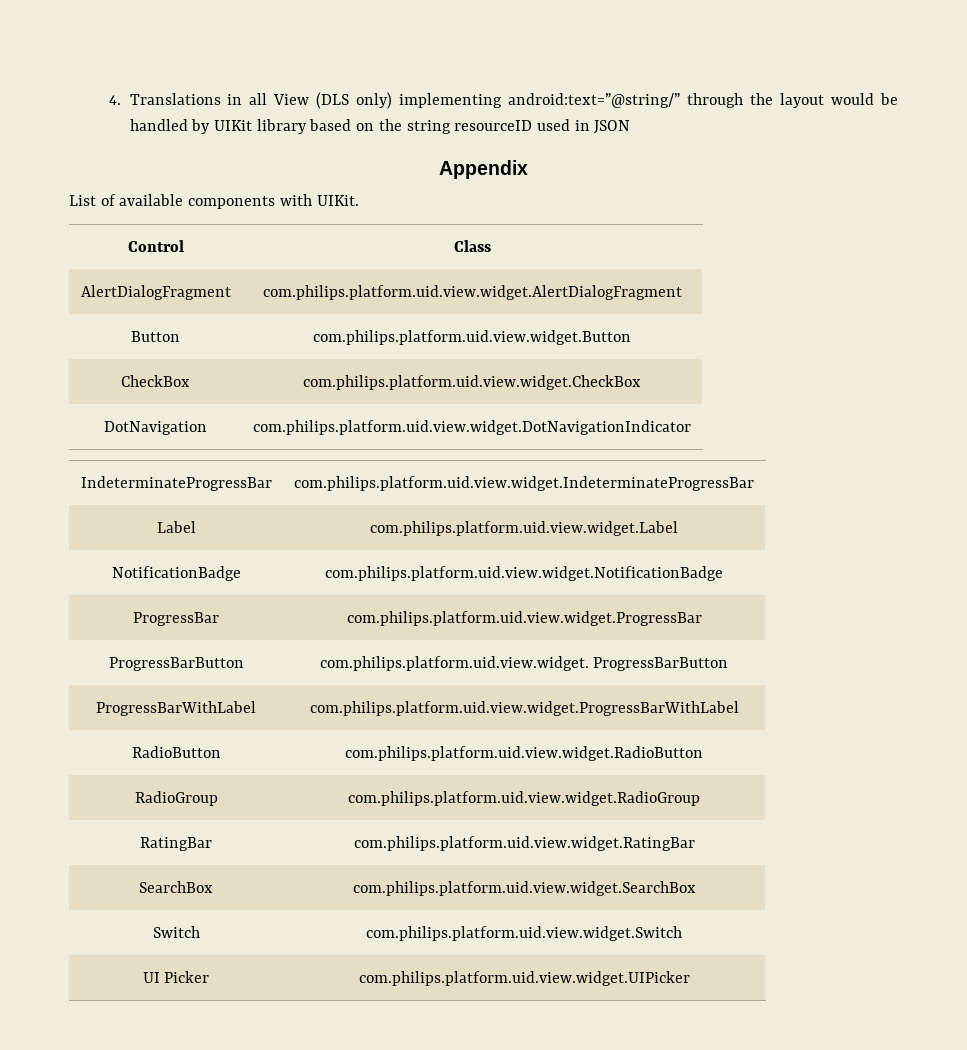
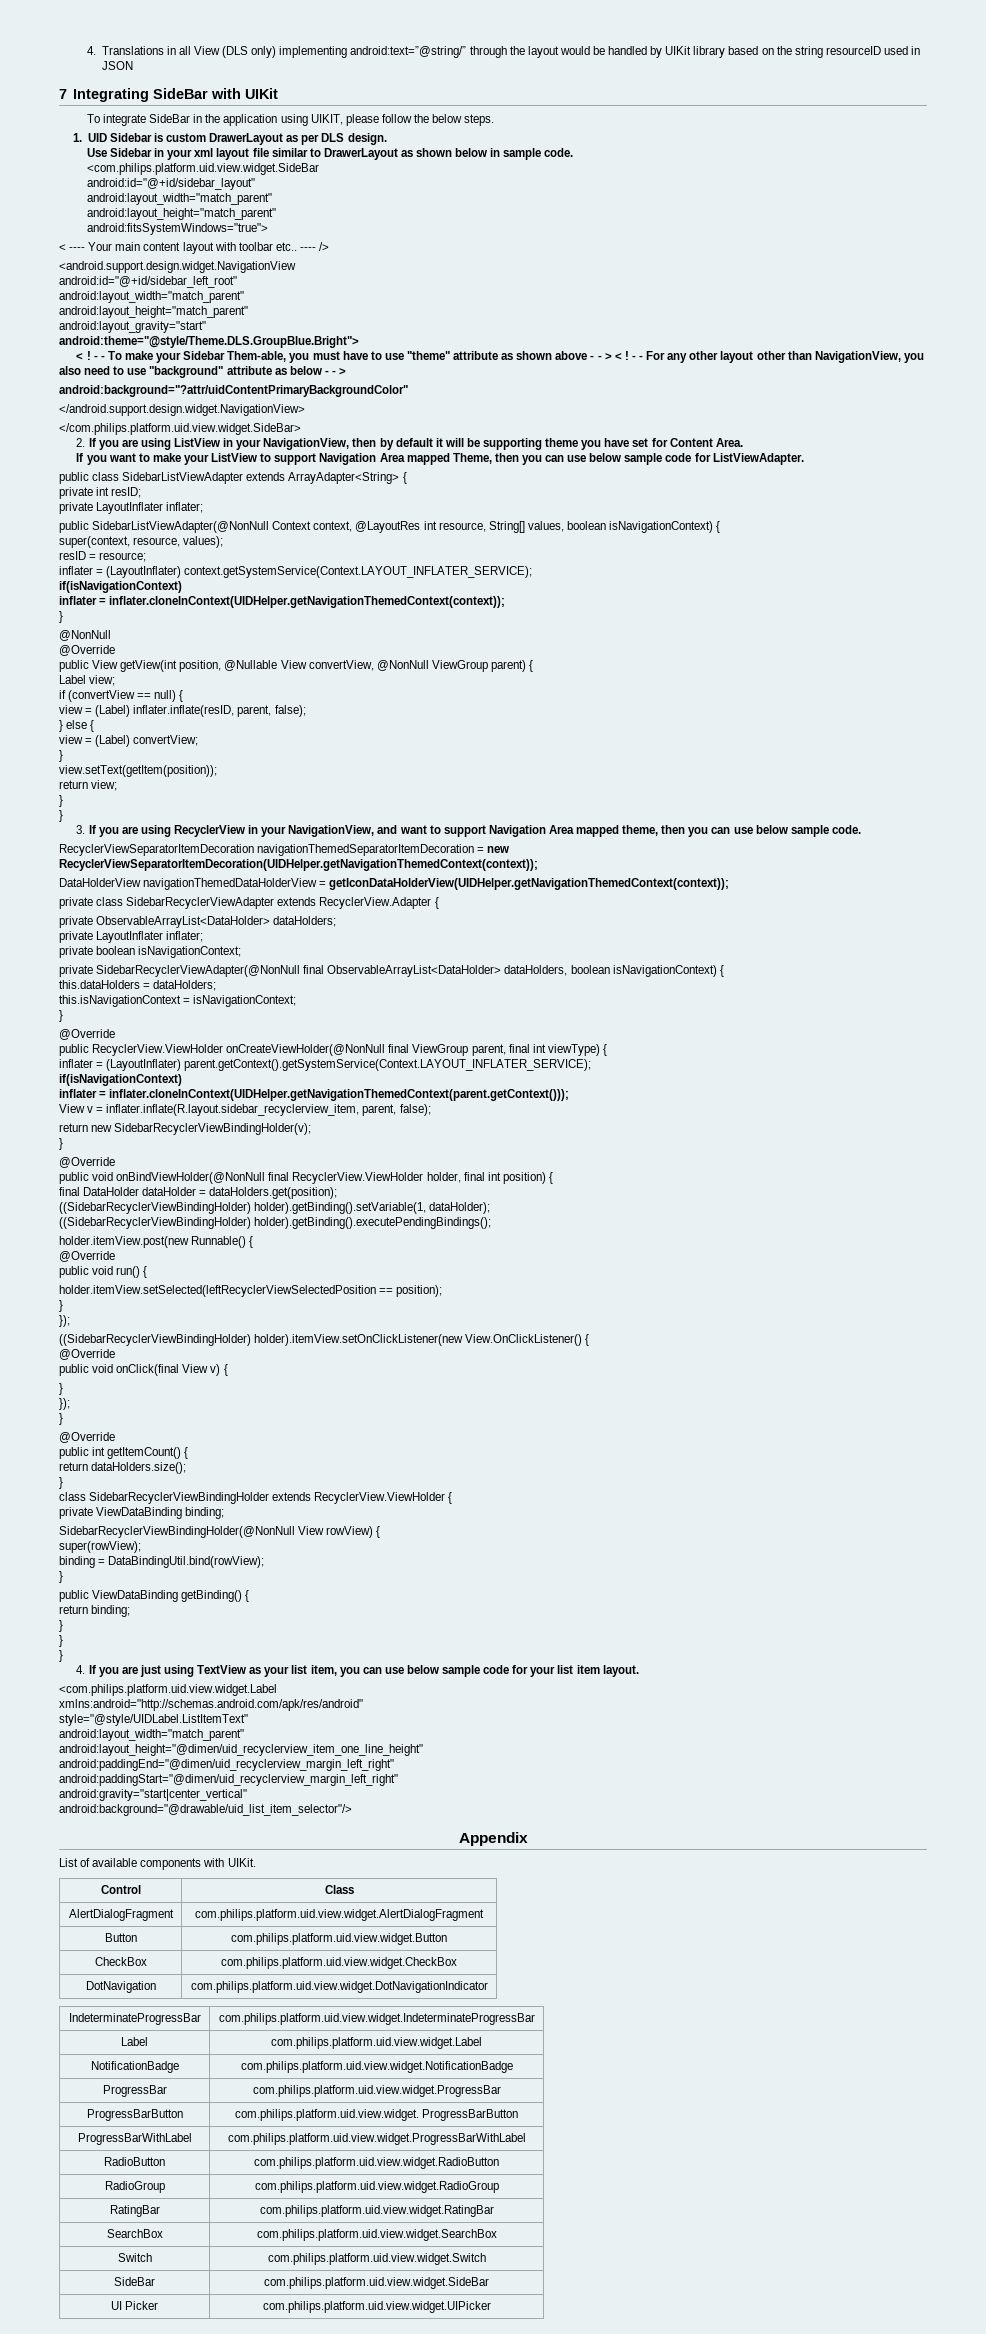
+ 7 Integrating SideBar with UIKit
+ To integrate SideBar in the application using UIKIT, please follow the below steps.
+ 1. UID Sidebar is custom DrawerLayout as per DLS design.
+ Use Sidebar in your xml layout file similar to DrawerLayout as shown below in sample code.
+ <com.philips.platform.uid.view.widget.SideBar
+ android:id="@+id/sidebar_layout"
+ android:layout_width="match_parent"
+ android:layout_height="match_parent"
+ android:fitsSystemWindows="true">
+ < ---- Your main content layout with toolbar etc.. ---- />
+ <android.support.design.widget.NavigationView
+ android:id="@+id/sidebar_left_root"
+ android:layout_width="match_parent"
+ android:layout_height="match_parent"
+ android:layout_gravity="start"
+ android:theme="@style/Theme.DLS.GroupBlue.Bright">
+ < ! - - To make your Sidebar Them-able, you must have to use "theme" attribute as shown above - - > < ! - - For any other layout other than NavigationView, you also need to use "background" attribute as below - - >
+ android:background="?attr/uidContentPrimaryBackgroundColor"
+ </android.support.design.widget.NavigationView>
+ </com.philips.platform.uid.view.widget.SideBar>
+ 2. If you are using ListView in your NavigationView, then by default it will be supporting theme you have set for Content Area.
+ If you want to make your ListView to support Navigation Area mapped Theme, then you can use below sample code for ListViewAdapter.
+ public class SidebarListViewAdapter extends ArrayAdapter<String> {
+ private int resID;
+ private LayoutInflater inflater;
+ public SidebarListViewAdapter(@NonNull Context context, @LayoutRes int resource, String[] values, boolean isNavigationContext) {
+ super(context, resource, values);
+ resID = resource;
+ inflater = (LayoutInflater) context.getSystemService(Context.LAYOUT_INFLATER_SERVICE);
+ if(isNavigationContext)
+ inflater = inflater.cloneInContext(UIDHelper.getNavigationThemedContext(context));
+ }
+ @NonNull
+ @Override
+ public View getView(int position, @Nullable View convertView, @NonNull ViewGroup parent) {
+ Label view;
+ if (convertView == null) {
+ view = (Label) inflater.inflate(resID, parent, false);
+ } else {
+ view = (Label) convertView;
+ }
+ view.setText(getItem(position));
+ return view;
+ }
+ }
+ 3. If you are using RecyclerView in your NavigationView, and want to support Navigation Area mapped theme, then you can use below sample code.
+ RecyclerViewSeparatorItemDecoration navigationThemedSeparatorItemDecoration = new RecyclerViewSeparatorItemDecoration(UIDHelper.getNavigationThemedContext(context));
+ DataHolderView navigationThemedDataHolderView = getIconDataHolderView(UIDHelper.getNavigationThemedContext(context));
+ private class SidebarRecyclerViewAdapter extends RecyclerView.Adapter {
+ private ObservableArrayList<DataHolder> dataHolders;
+ private LayoutInflater inflater;
+ private boolean isNavigationContext;
+ private SidebarRecyclerViewAdapter(@NonNull final ObservableArrayList<DataHolder> dataHolders, boolean isNavigationContext) {
+ this.dataHolders = dataHolders;
+ this.isNavigationContext = isNavigationContext;
+ }
+ @Override
+ public RecyclerView.ViewHolder onCreateViewHolder(@NonNull final ViewGroup parent, final int viewType) {
+ inflater = (LayoutInflater) parent.getContext().getSystemService(Context.LAYOUT_INFLATER_SERVICE);
+ if(isNavigationContext)
+ inflater = inflater.cloneInContext(UIDHelper.getNavigationThemedContext(parent.getContext()));
+ View v = inflater.inflate(R.layout.sidebar_recyclerview_item, parent, false);
+ return new SidebarRecyclerViewBindingHolder(v);
+ }
+ @Override
+ public void onBindViewHolder(@NonNull final RecyclerView.ViewHolder holder, final int position) {
+ final DataHolder dataHolder = dataHolders.get(position);
+ ((SidebarRecyclerViewBindingHolder) holder).getBinding().setVariable(1, dataHolder);
+ ((SidebarRecyclerViewBindingHolder) holder).getBinding().executePendingBindings();
+ holder.itemView.post(new Runnable() {
+ @Override
+ public void run() {
+ holder.itemView.setSelected(leftRecyclerViewSelectedPosition == position);
+ }
+ });
+ ((SidebarRecyclerViewBindingHolder) holder).itemView.setOnClickListener(new View.OnClickListener() {
+ @Override
+ public void onClick(final View v) {
+ }
+ });
+ }
+ @Override
+ public int getItemCount() {
+ return dataHolders.size();
+ }
+ class SidebarRecyclerViewBindingHolder extends RecyclerView.ViewHolder {
+ private ViewDataBinding binding;
+ SidebarRecyclerViewBindingHolder(@NonNull View rowView) {
+ super(rowView);
+ binding = DataBindingUtil.bind(rowView);
+ }
+ public ViewDataBinding getBinding() {
+ return binding;
+ }
+ }
+ }
+ 4. If you are just using TextView as your list item, you can use below sample code for your list item layout.
+ <com.philips.platform.uid.view.widget.Label
+ xmlns:android="http://schemas.android.com/apk/res/android"
+ style="@style/UIDLabel.ListItemText"
+ android:layout_width="match_parent"
+ android:layout_height="@dimen/uid_recyclerview_item_one_line_height"
+ android:paddingEnd="@dimen/uid_recyclerview_margin_left_right"
+ android:paddingStart="@dimen/uid_recyclerview_margin_left_right"
+ android:gravity="start|center_vertical"
+ android:background="@drawable/uid_list_item_selector"/>
+ SideBar | com.philips.platform.uid.view.widget.SideBar

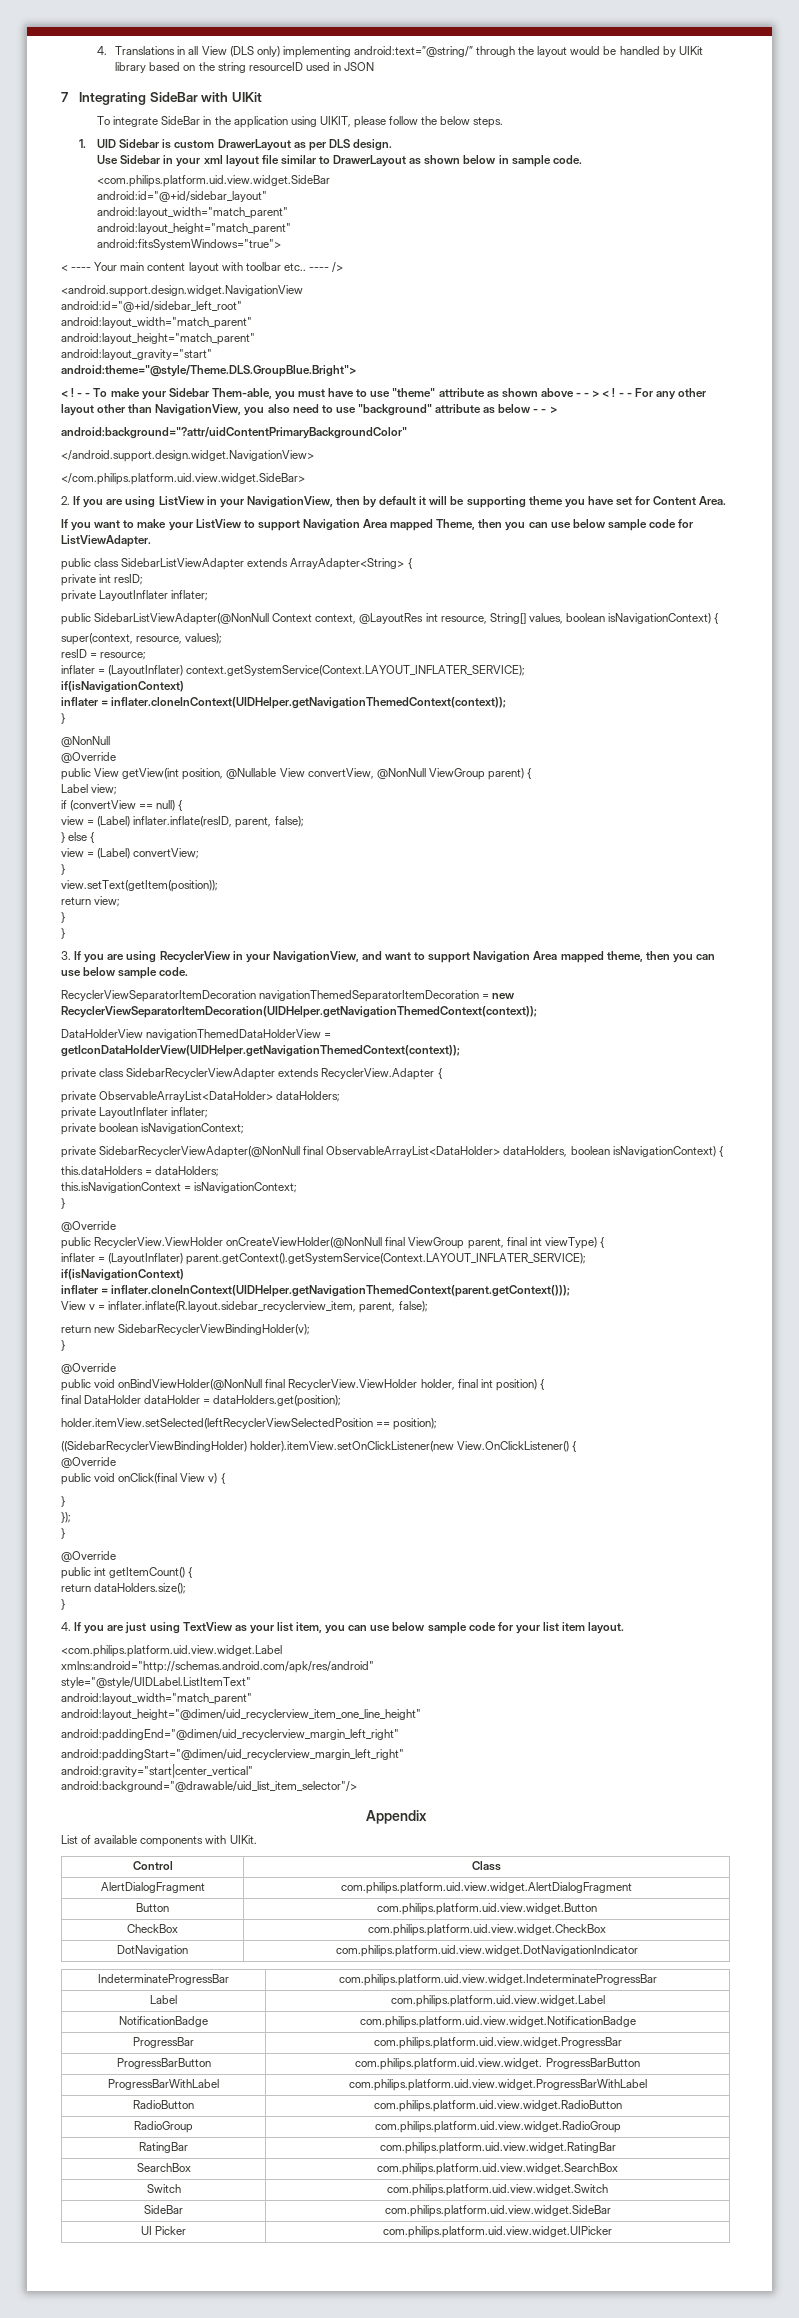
- ((SidebarRecyclerViewBindingHolder) holder).getBinding().setVariable(1, dataHolder);
- ((SidebarRecyclerViewBindingHolder) holder).getBinding().executePendingBindings();
- holder.itemView.post(new Runnable() {
- @Override
- public void run() {
  holder.itemView.setSelected(leftRecyclerViewSelectedPosition == position);
- }
- });
- class SidebarRecyclerViewBindingHolder extends RecyclerView.ViewHolder {
- private ViewDataBinding binding;
- SidebarRecyclerViewBindingHolder(@NonNull View rowView) {
- super(rowView);
- binding = DataBindingUtil.bind(rowView);
- }
- public ViewDataBinding getBinding() {
- return binding;
- }
- }
- }

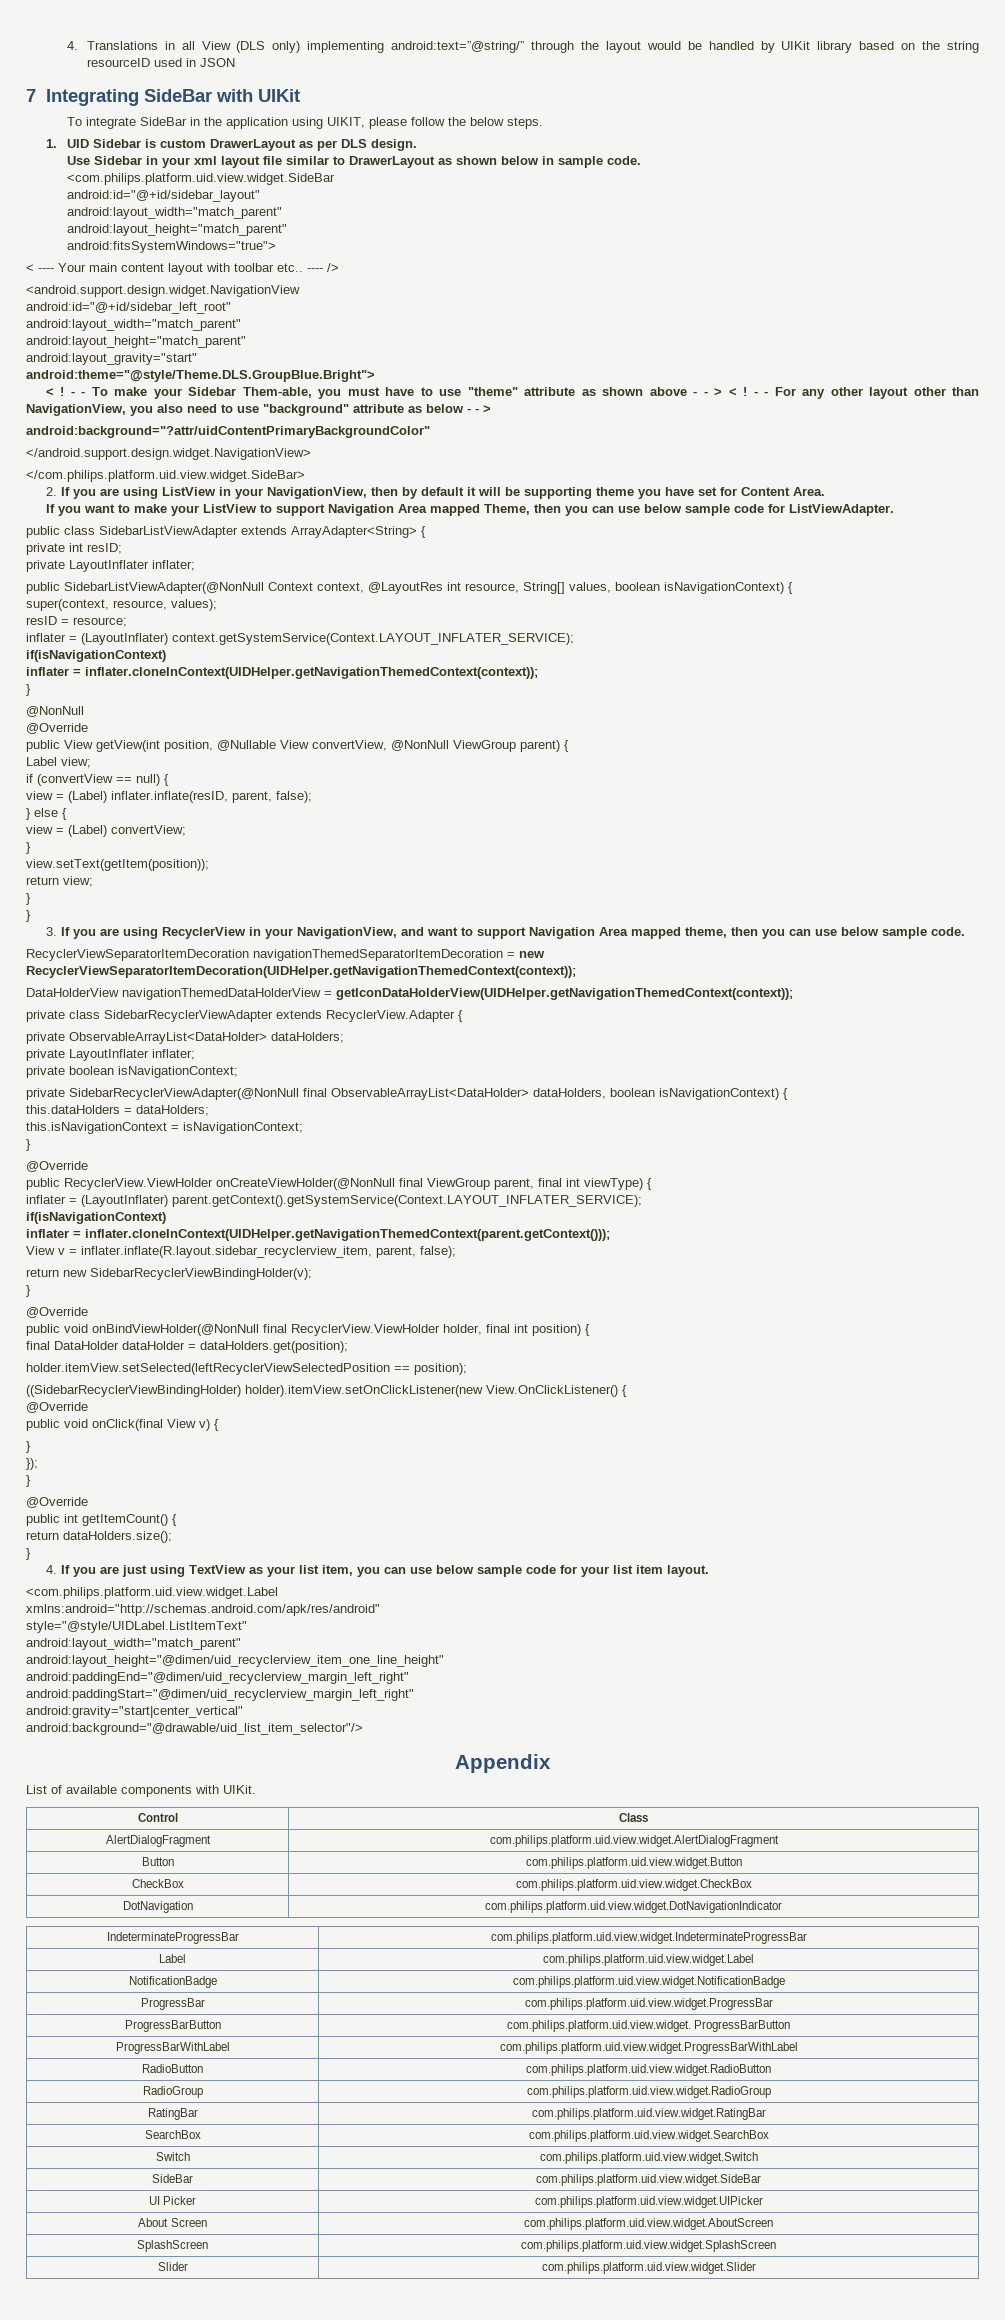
+ About Screen | com.philips.platform.uid.view.widget.AboutScreen
+ SplashScreen | com.philips.platform.uid.view.widget.SplashScreen
+ Slider | com.philips.platform.uid.view.widget.Slider

